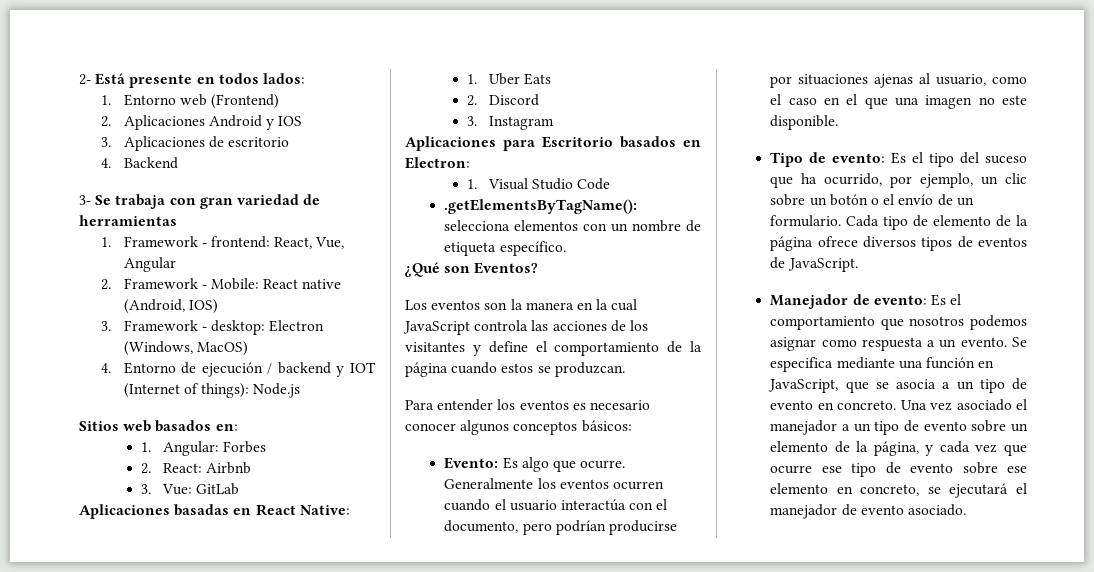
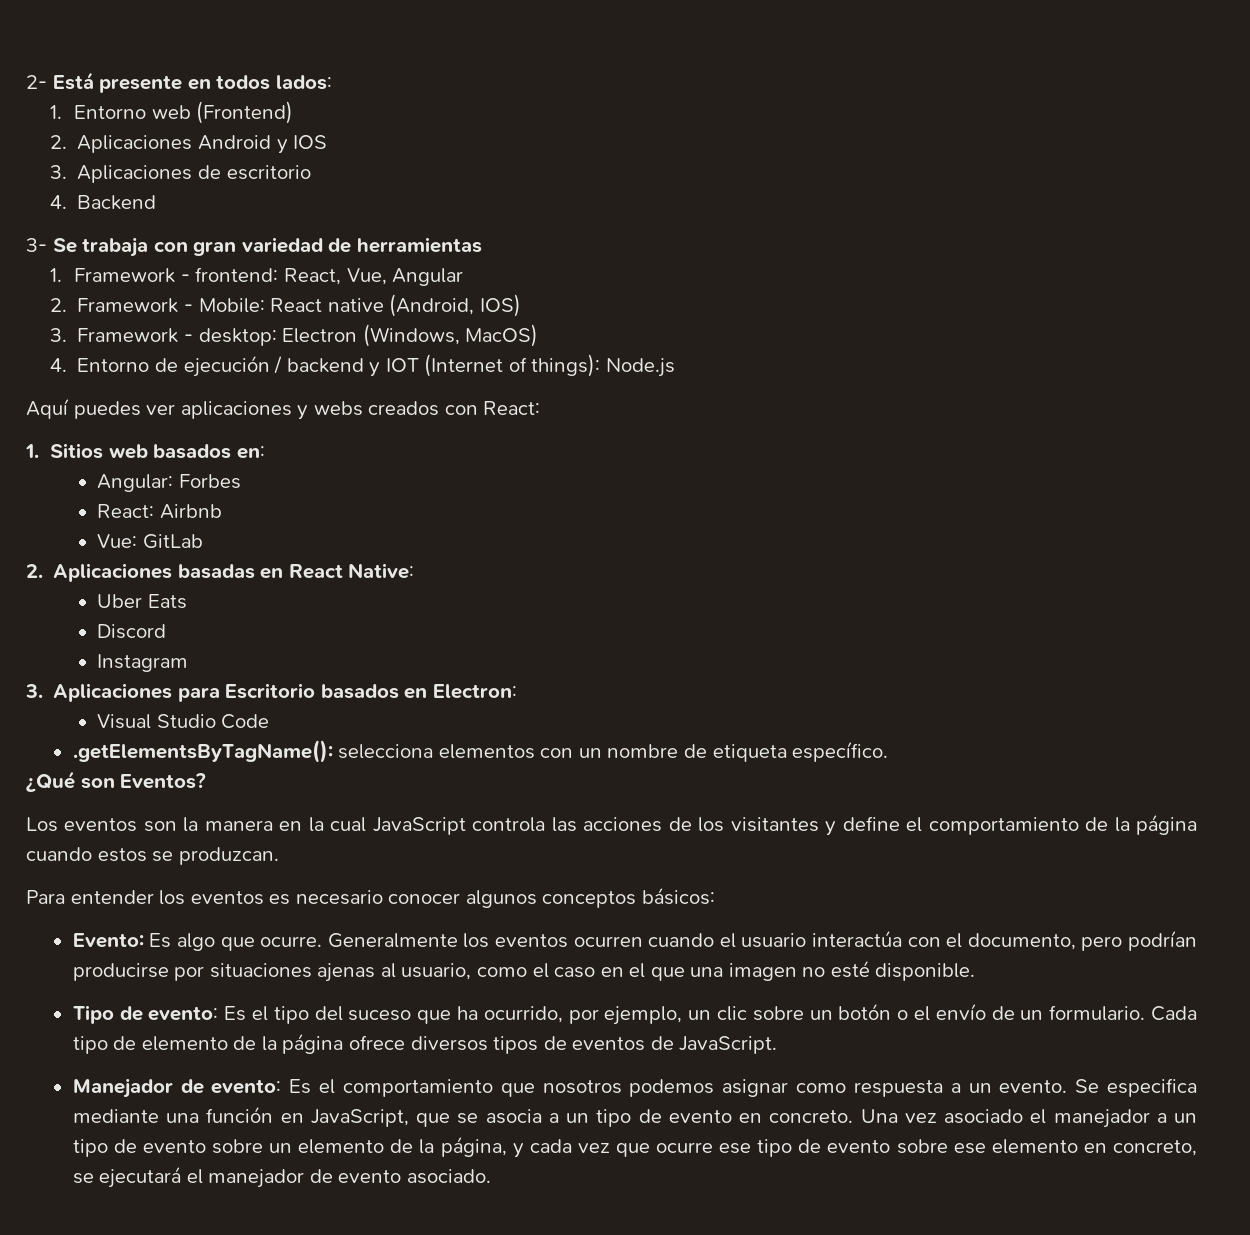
- Sitios web basados en:
+ Aquí puedes ver aplicaciones y webs creados con React:
+ 1. Sitios web basados en:
- 1. Angular: Forbes
+ Angular: Forbes
- 2. React: Airbnb
+ React: Airbnb
- 3. Vue: GitLab
+ Vue: GitLab
- Aplicaciones basadas en React Native:
+ 2. Aplicaciones basadas en React Native:
- 1. Uber Eats
+ Uber Eats
- 2. Discord
+ Discord
- 3. Instagram
+ Instagram
- Aplicaciones para Escritorio basados en Electron:
+ 3. Aplicaciones para Escritorio basados en Electron:
- 1. Visual Studio Code
+ Visual Studio Code
- Generalmente los eventos ocurren cuando el usuario interactúa con el documento, pero podrían producirse por situaciones ajenas al usuario, como el caso en el que una imagen no este disponible.
+ Generalmente los eventos ocurren cuando el usuario interactúa con el documento, pero podrían producirse por situaciones ajenas al usuario, como el caso en el que una imagen no esté disponible.

